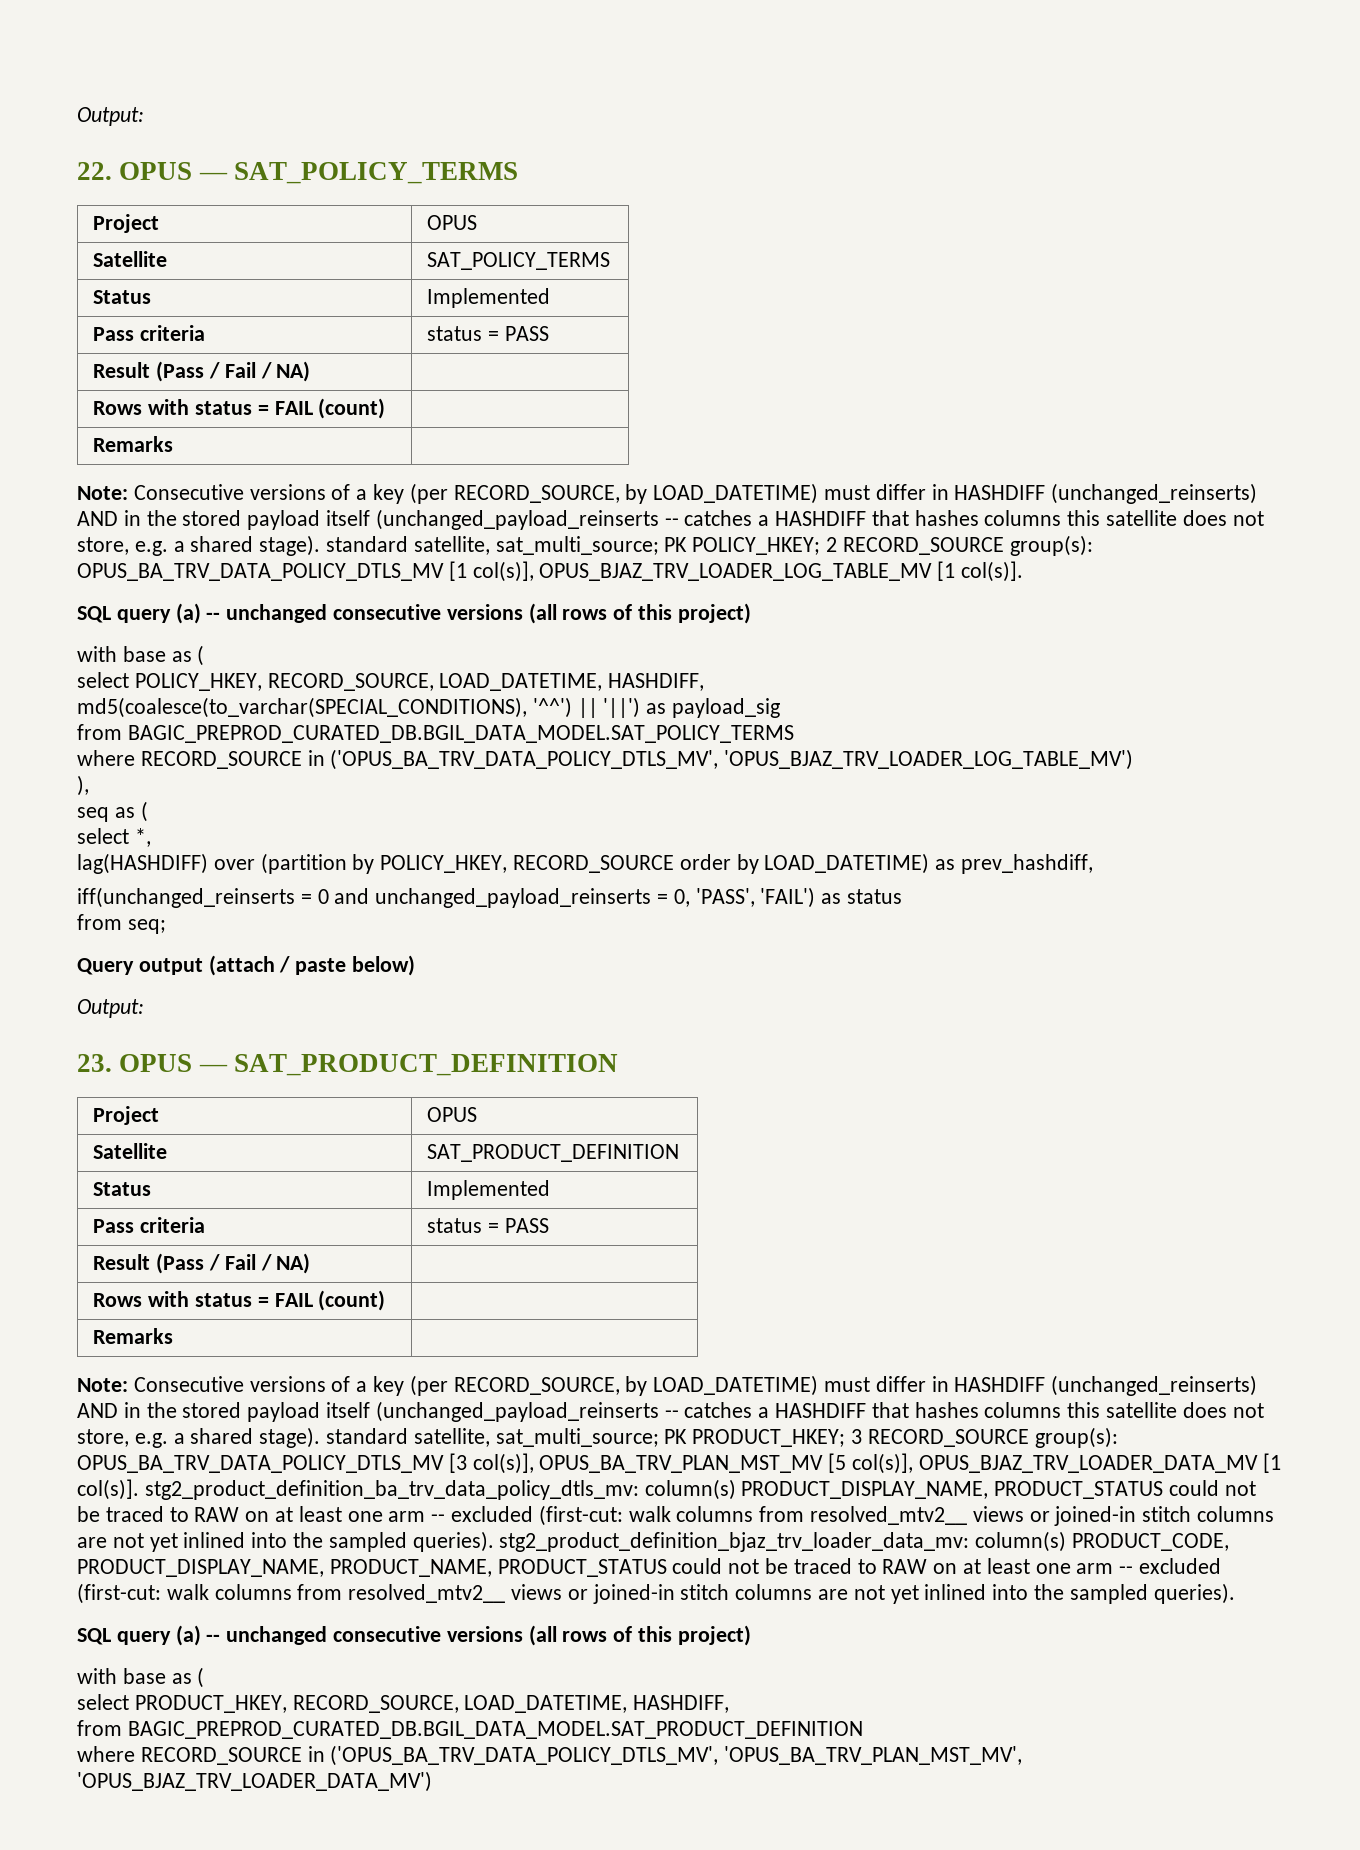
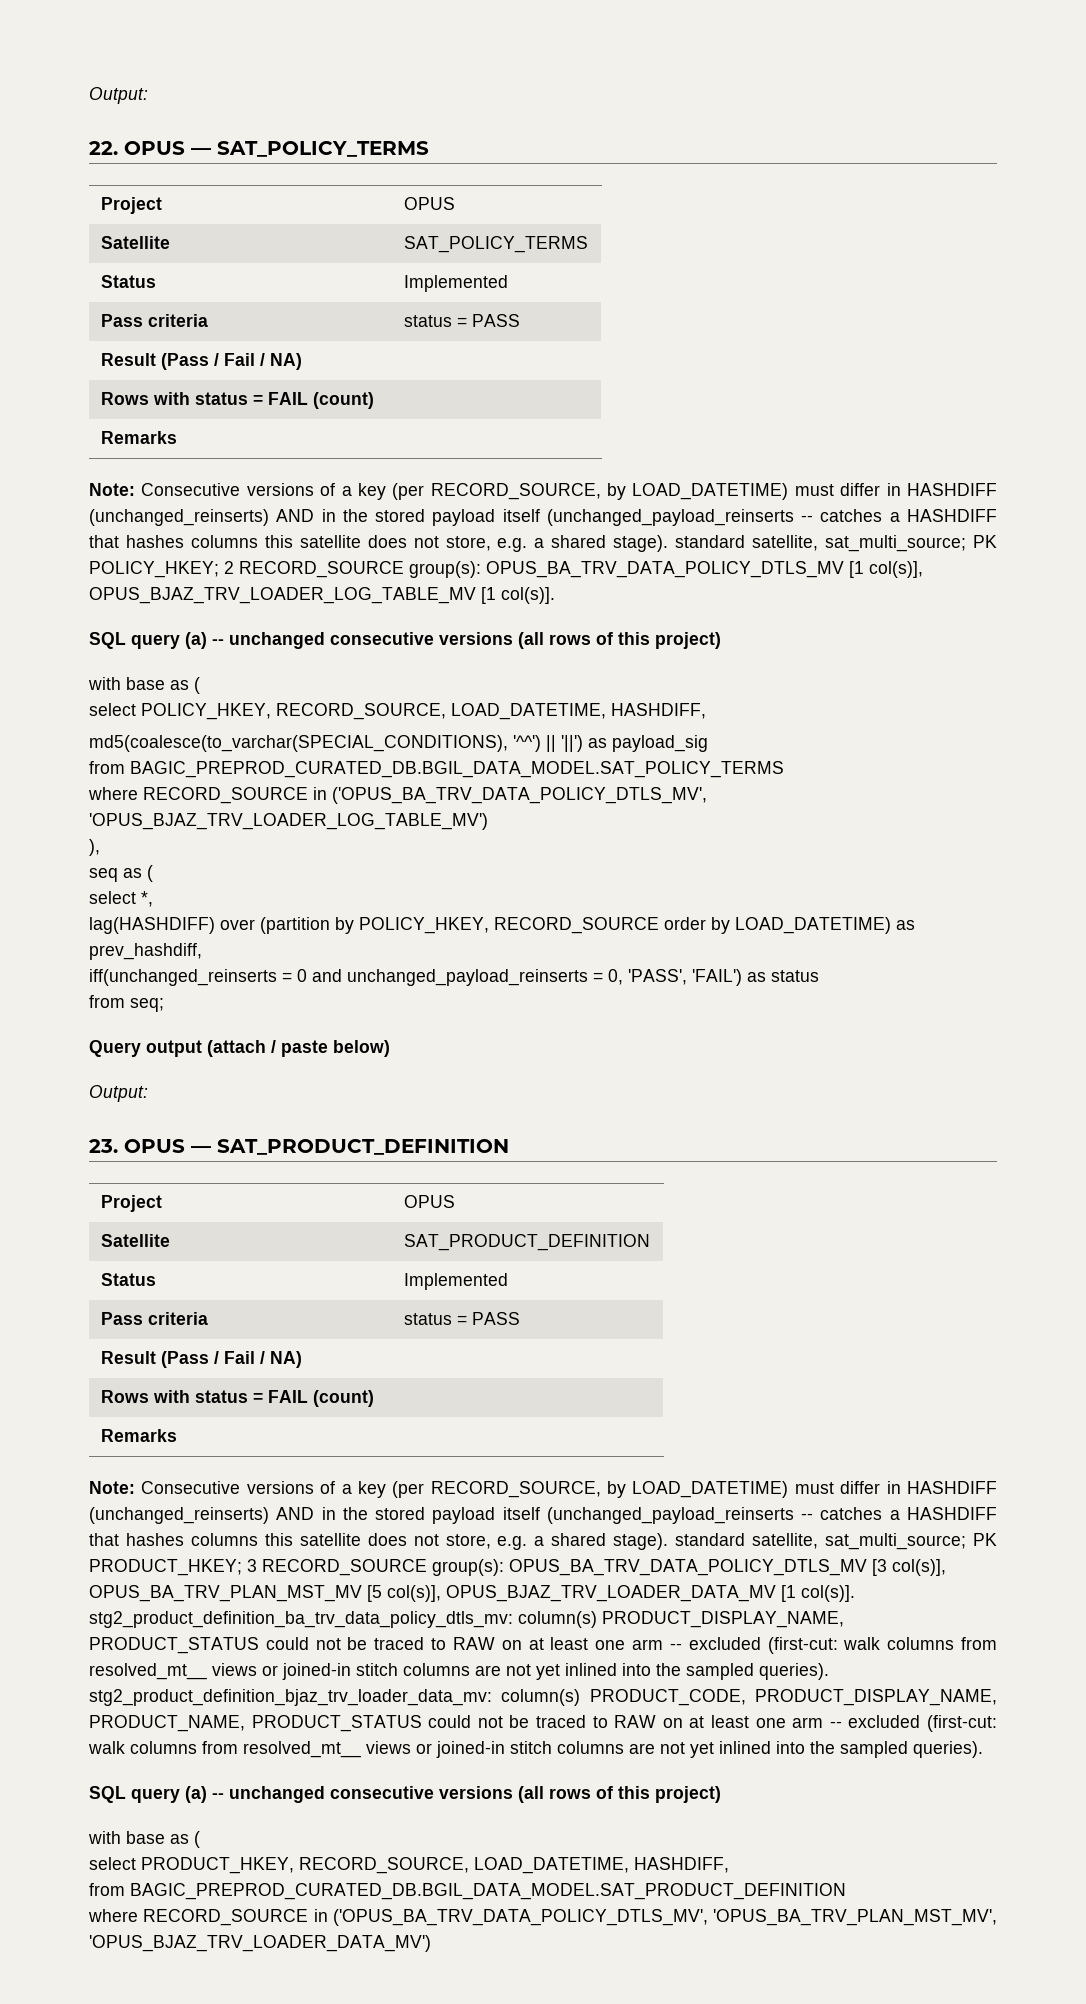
- walk columns from resolved_mtv2__ views or joined-in stitch columns are not yet inlined into the sampled queries). stg2_product_definition_bjaz_trv_loader_data_mv:
+ walk columns from resolved_mt__ views or joined-in stitch columns are not yet inlined into the sampled queries). stg2_product_definition_bjaz_trv_loader_data_mv:
- column(s) PRODUCT_CODE, PRODUCT_DISPLAY_NAME, PRODUCT_NAME, PRODUCT_STATUS could not be traced to RAW on at least one arm -- excluded (first-cut: walk columns from resolved_mtv2__ views or joined-in stitch columns are not yet inlined into the sampled queries).
+ column(s) PRODUCT_CODE, PRODUCT_DISPLAY_NAME, PRODUCT_NAME, PRODUCT_STATUS could not be traced to RAW on at least one arm -- excluded (first-cut: walk columns from resolved_mt__ views or joined-in stitch columns are not yet inlined into the sampled queries).

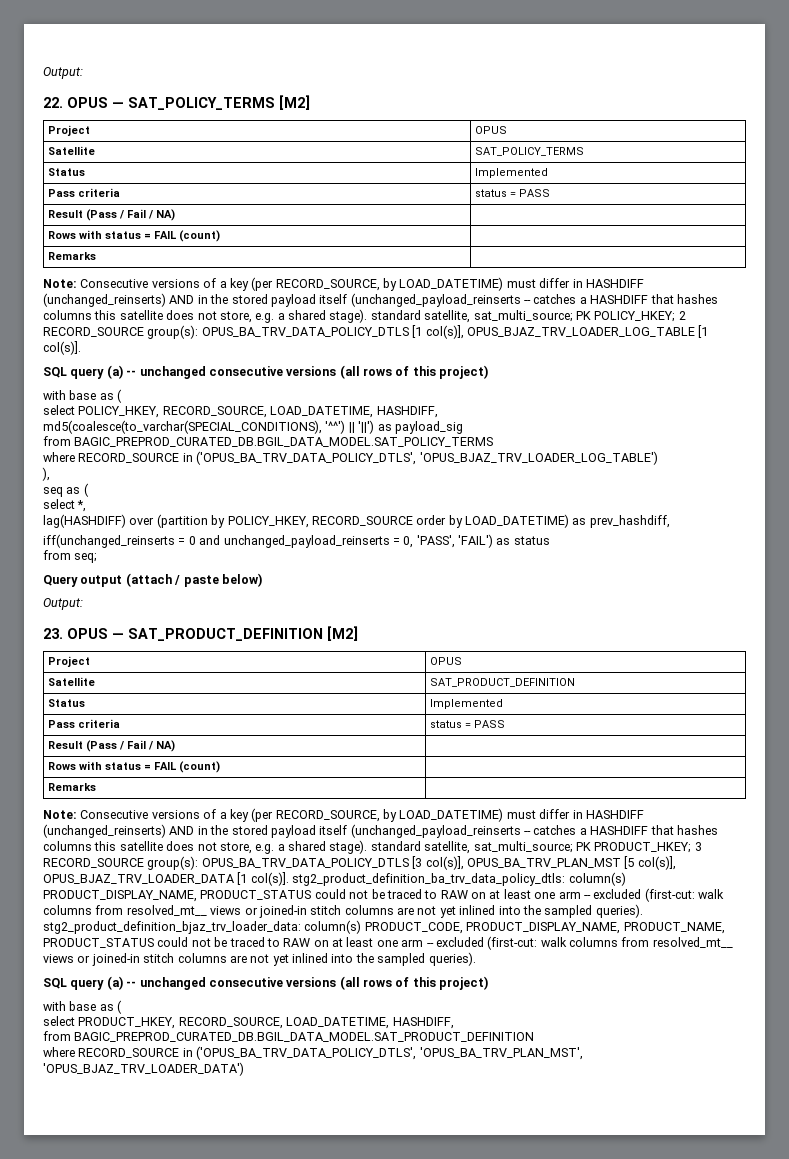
- 22. OPUS — SAT_POLICY_TERMS
+ 22. OPUS — SAT_POLICY_TERMS [M2]
- Note: Consecutive versions of a key (per RECORD_SOURCE, by LOAD_DATETIME) must differ in HASHDIFF (unchanged_reinserts) AND in the stored payload itself (unchanged_payload_reinserts -- catches a HASHDIFF that hashes columns this satellite does not store, e.g. a shared stage). standard satellite, sat_multi_source; PK POLICY_HKEY; 2 RECORD_SOURCE group(s): OPUS_BA_TRV_DATA_POLICY_DTLS_MV [1 col(s)], OPUS_BJAZ_TRV_LOADER_LOG_TABLE_MV [1 col(s)].
+ Note: Consecutive versions of a key (per RECORD_SOURCE, by LOAD_DATETIME) must differ in HASHDIFF (unchanged_reinserts) AND in the stored payload itself (unchanged_payload_reinserts -- catches a HASHDIFF that hashes columns this satellite does not store, e.g. a shared stage). standard satellite, sat_multi_source; PK POLICY_HKEY; 2 RECORD_SOURCE group(s): OPUS_BA_TRV_DATA_POLICY_DTLS [1 col(s)], OPUS_BJAZ_TRV_LOADER_LOG_TABLE [1 col(s)].
- where RECORD_SOURCE in ('OPUS_BA_TRV_DATA_POLICY_DTLS_MV', 'OPUS_BJAZ_TRV_LOADER_LOG_TABLE_MV')
+ where RECORD_SOURCE in ('OPUS_BA_TRV_DATA_POLICY_DTLS', 'OPUS_BJAZ_TRV_LOADER_LOG_TABLE')
- 23. OPUS — SAT_PRODUCT_DEFINITION
+ 23. OPUS — SAT_PRODUCT_DEFINITION [M2]
- OPUS_BA_TRV_DATA_POLICY_DTLS_MV [3 col(s)], OPUS_BA_TRV_PLAN_MST_MV [5 col(s)], OPUS_BJAZ_TRV_LOADER_DATA_MV [1 col(s)]. stg2_product_definition_ba_trv_data_policy_dtls_mv:
+ OPUS_BA_TRV_DATA_POLICY_DTLS [3 col(s)], OPUS_BA_TRV_PLAN_MST [5 col(s)], OPUS_BJAZ_TRV_LOADER_DATA [1 col(s)]. stg2_product_definition_ba_trv_data_policy_dtls:
- walk columns from resolved_mt__ views or joined-in stitch columns are not yet inlined into the sampled queries). stg2_product_definition_bjaz_trv_loader_data_mv:
+ walk columns from resolved_mt__ views or joined-in stitch columns are not yet inlined into the sampled queries). stg2_product_definition_bjaz_trv_loader_data:
- where RECORD_SOURCE in ('OPUS_BA_TRV_DATA_POLICY_DTLS_MV', 'OPUS_BA_TRV_PLAN_MST_MV', 'OPUS_BJAZ_TRV_LOADER_DATA_MV')
+ where RECORD_SOURCE in ('OPUS_BA_TRV_DATA_POLICY_DTLS', 'OPUS_BA_TRV_PLAN_MST', 'OPUS_BJAZ_TRV_LOADER_DATA')

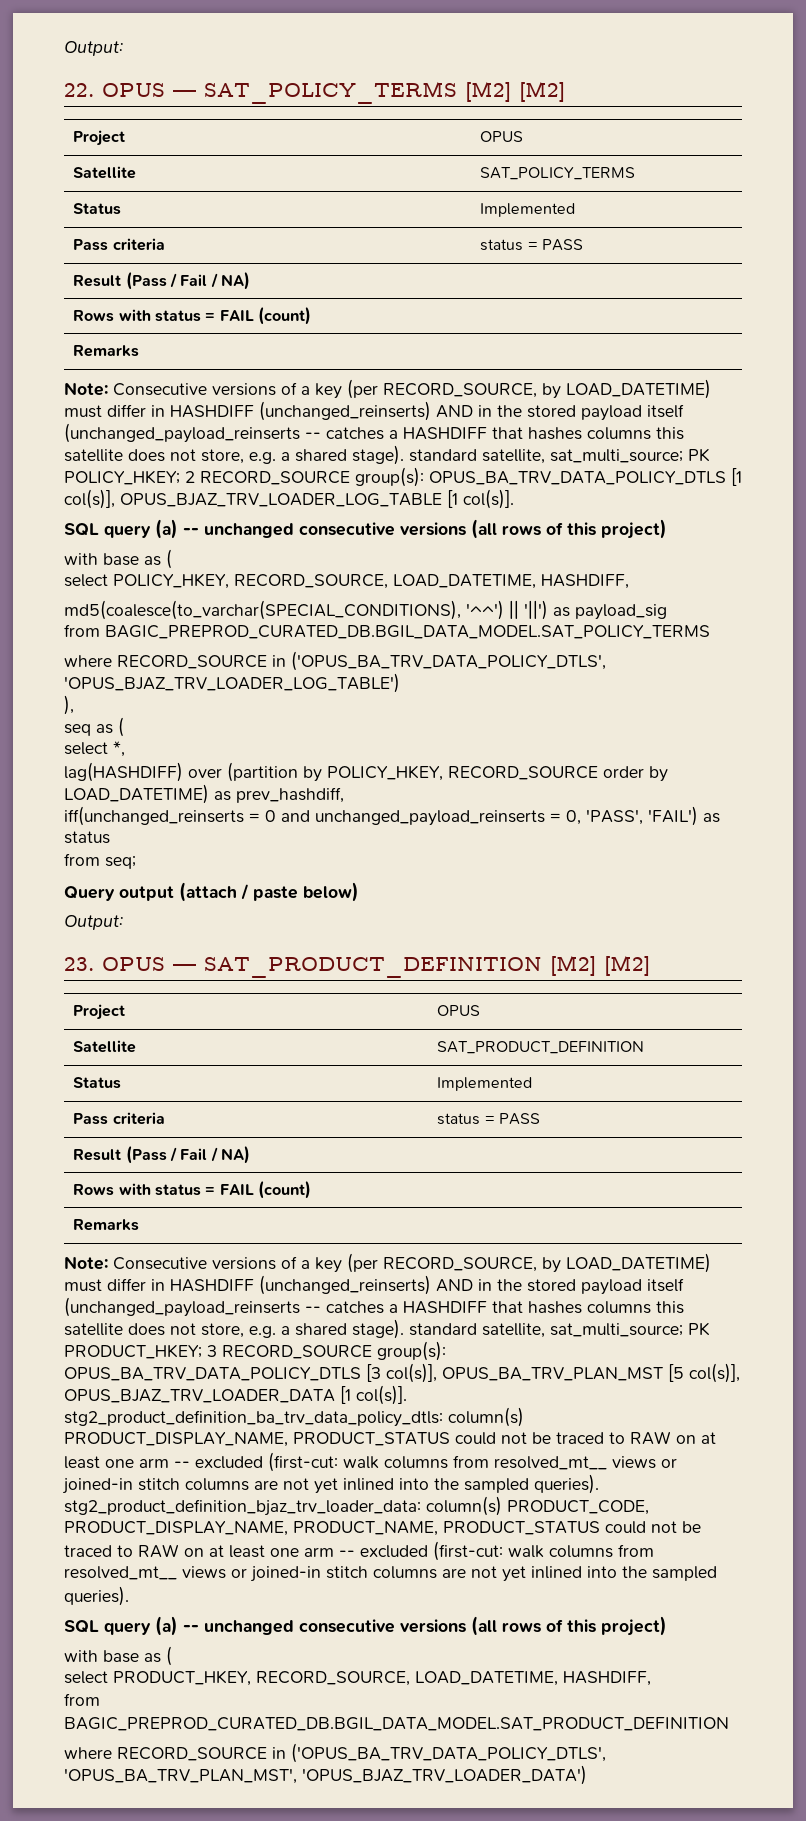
- 22. OPUS — SAT_POLICY_TERMS [M2]
+ 22. OPUS — SAT_POLICY_TERMS [M2] [M2]
- 23. OPUS — SAT_PRODUCT_DEFINITION [M2]
+ 23. OPUS — SAT_PRODUCT_DEFINITION [M2] [M2]

